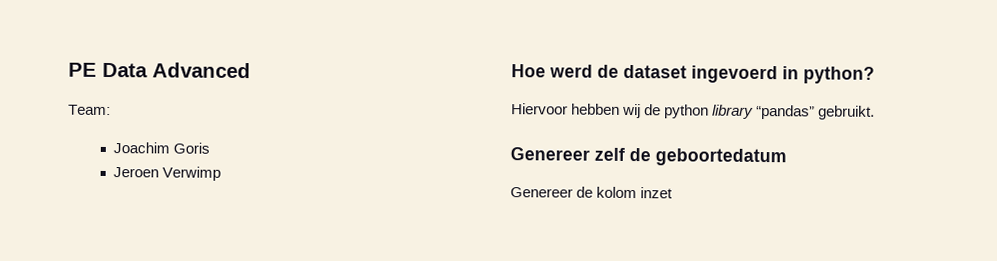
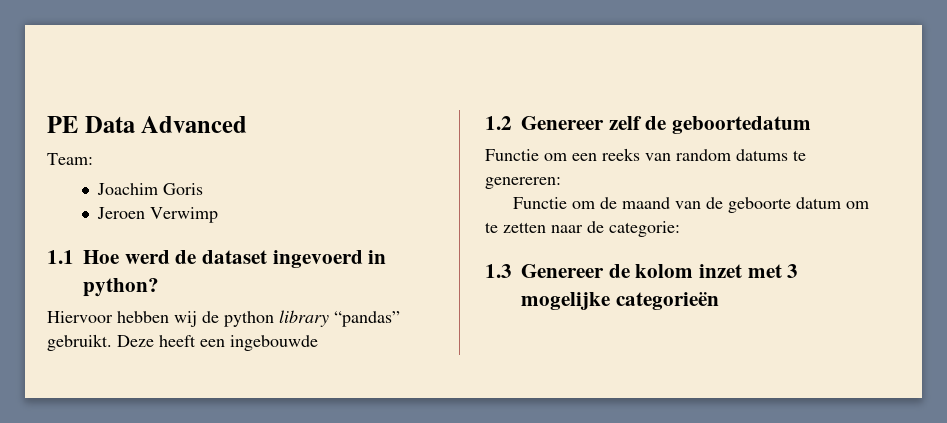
- Hoe werd de dataset ingevoerd in python?
+ 1.1 Hoe werd de dataset ingevoerd in python?
- Hiervoor hebben wij de python library “pandas” gebruikt.
- Genereer zelf de geboortedatum
+ Hiervoor hebben wij de python library “pandas” gebruikt. Deze heeft een ingebouwde
+ 1.2 Genereer zelf de geboortedatum
- Genereer de kolom inzet
+ Functie om een reeks van random datums te genereren:
+ Functie om de maand van de geboorte datum om te zetten naar de categorie:
+ 1.3 Genereer de kolom inzet met 3 mogelijke categorieën

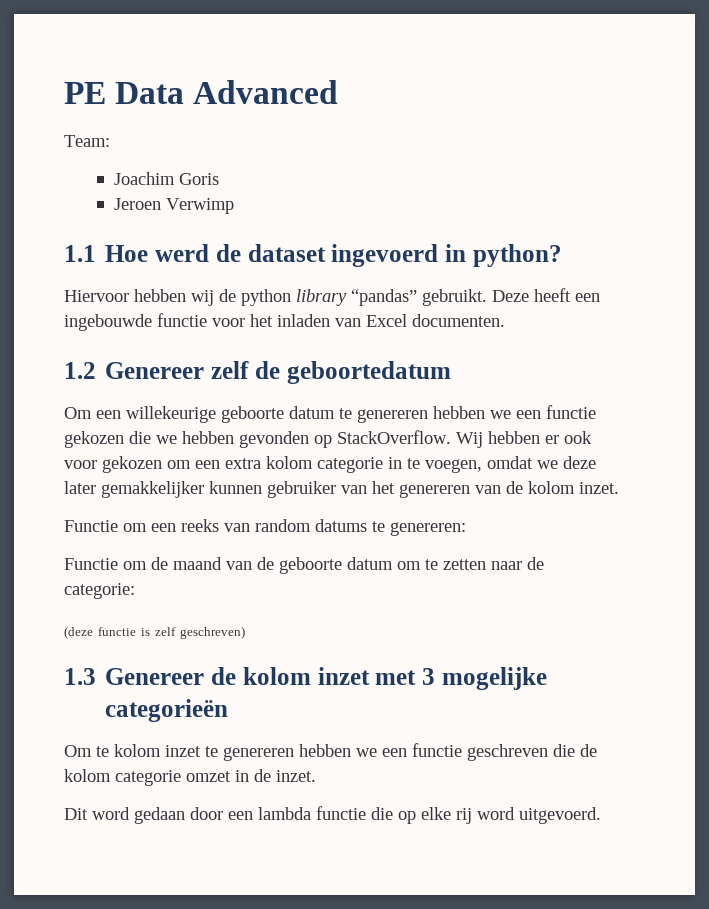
- Deze heeft een ingebouwde
+ Deze heeft een ingebouwde functie voor het inladen van Excel documenten.
+ Om een willekeurige geboorte datum te genereren hebben we een functie gekozen die we hebben gevonden op StackOverflow. Wij hebben er ook voor gekozen om een extra kolom categorie in te voegen, omdat we deze later gemakkelijker kunnen gebruiker van het genereren van de kolom inzet.
+ (deze functie is zelf geschreven)
+ Om te kolom inzet te genereren hebben we een functie geschreven die de kolom categorie omzet in de inzet.
+ Dit word gedaan door een lambda functie die op elke rij word uitgevoerd.

